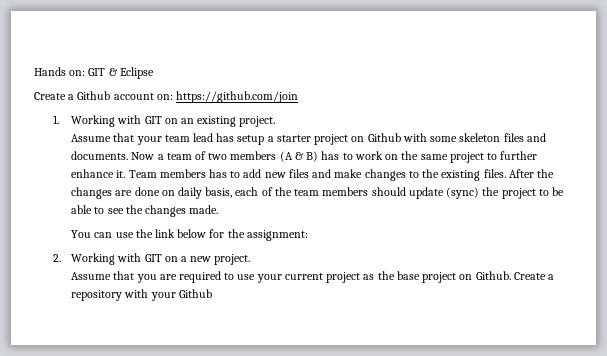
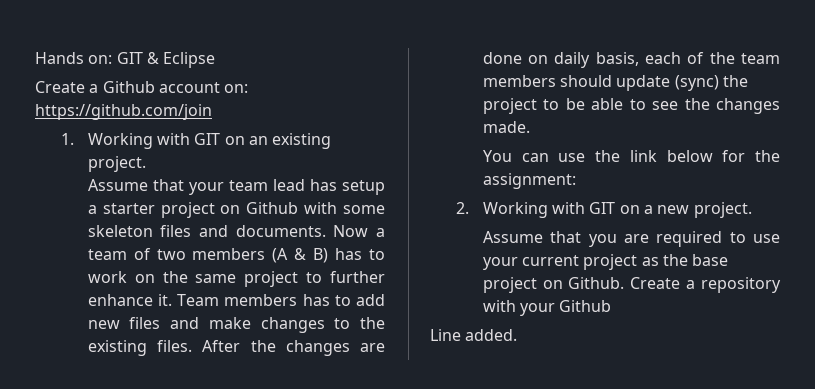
+ Line added.

